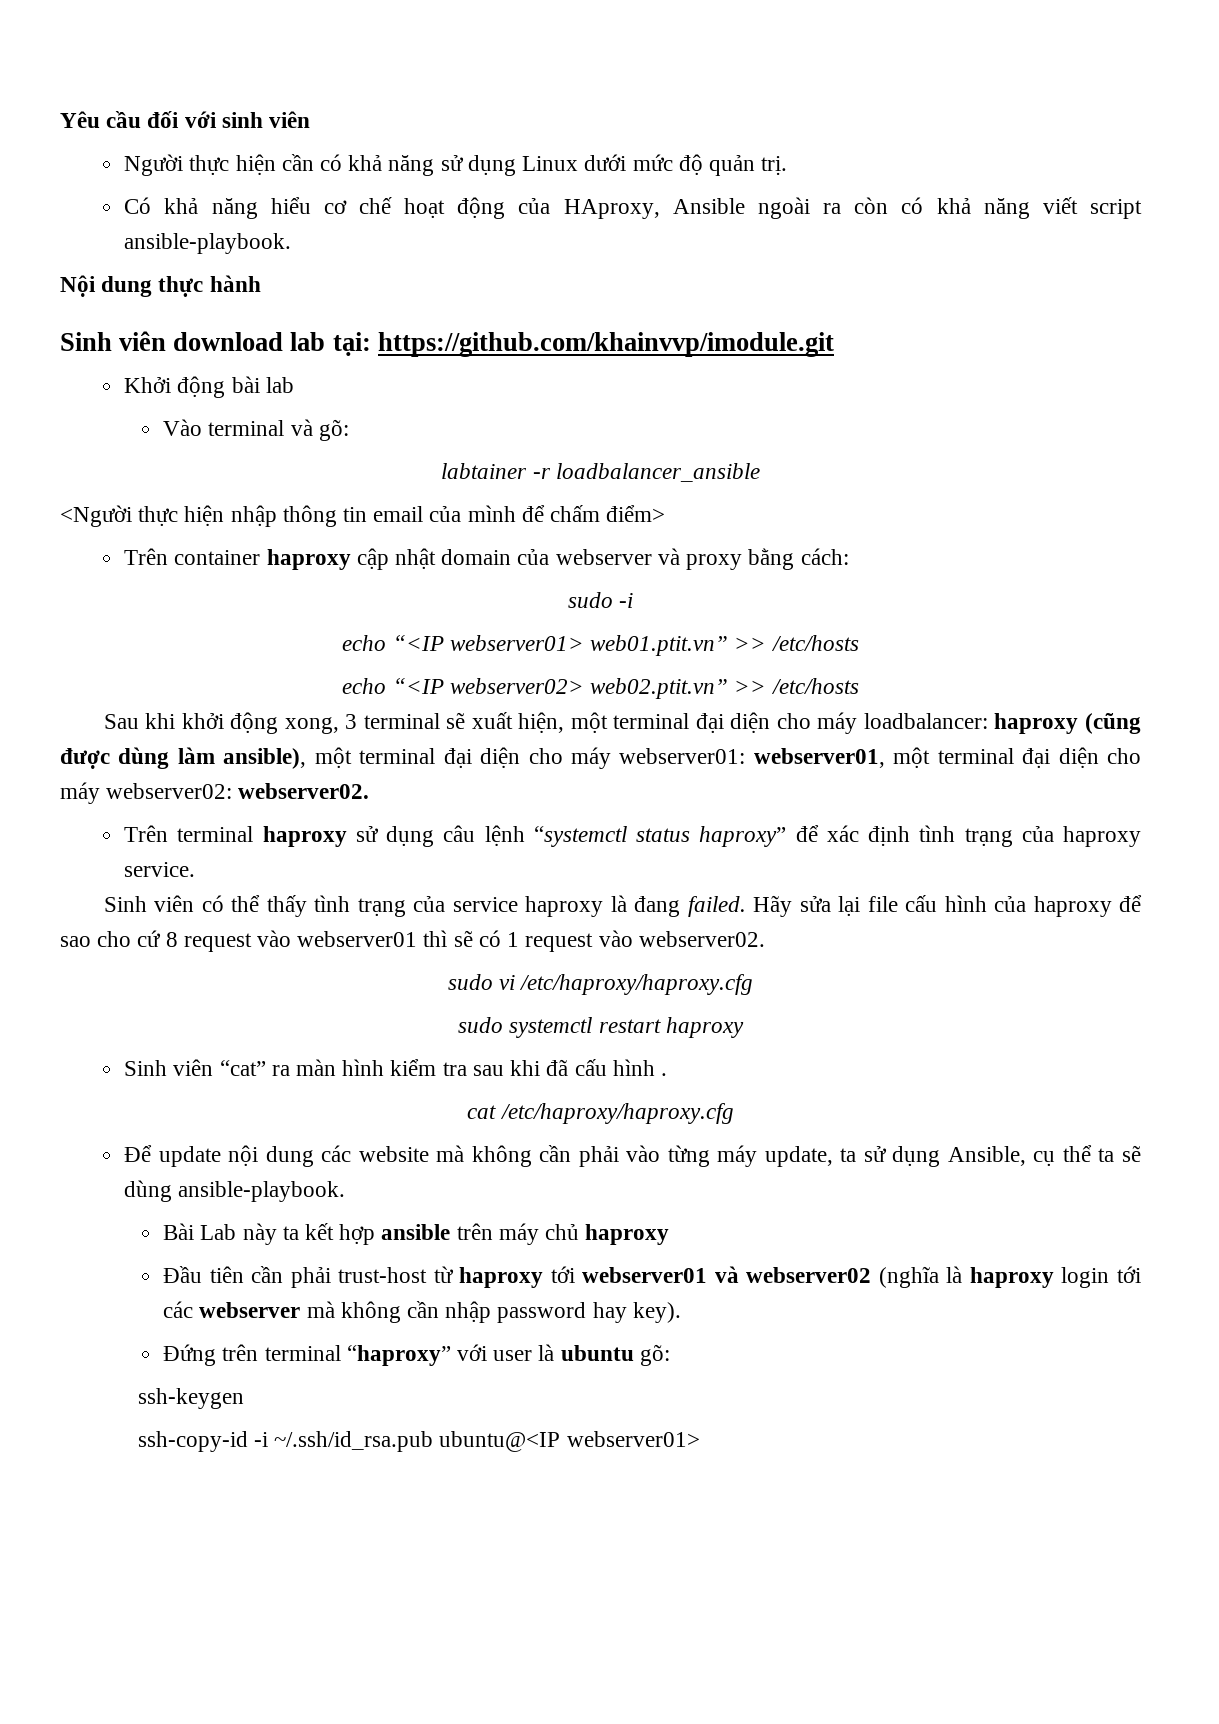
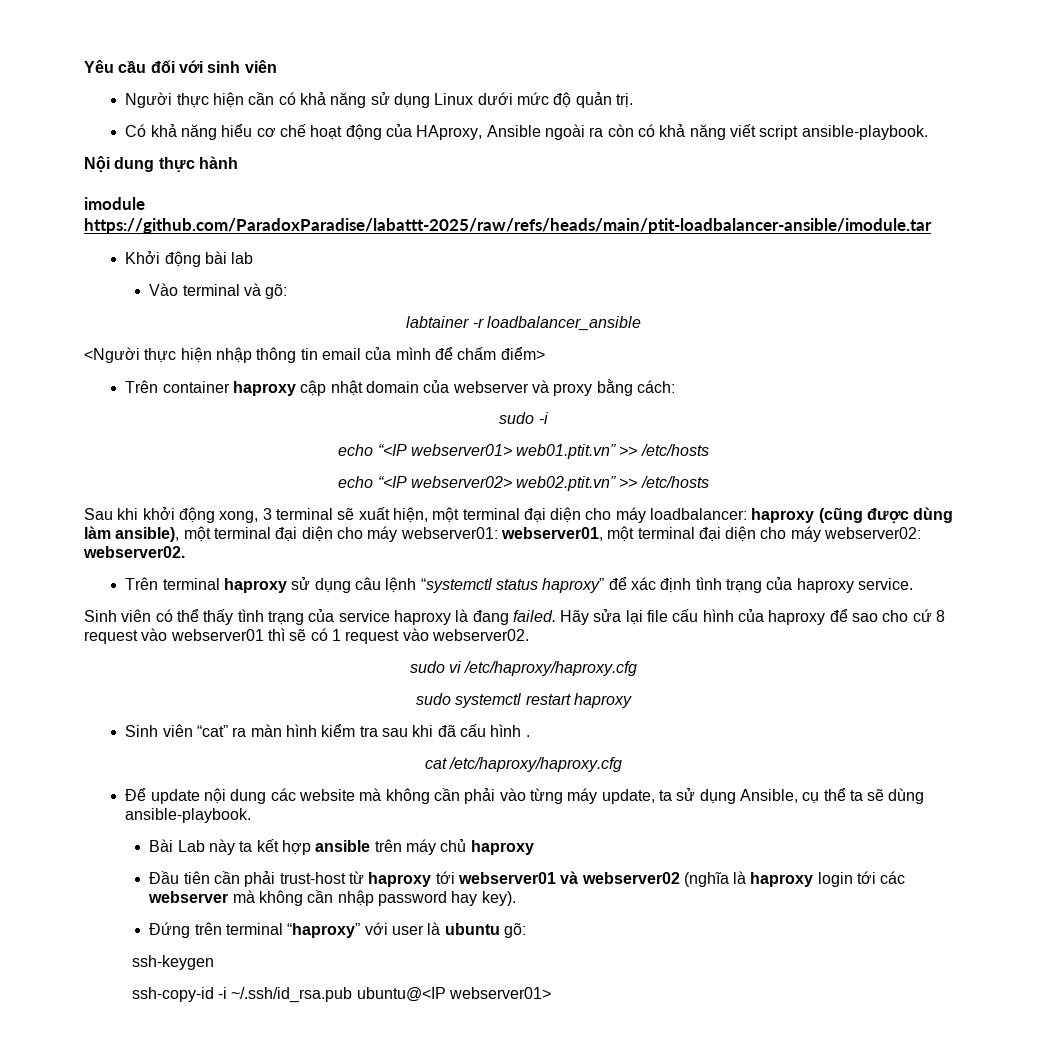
- Sinh viên download lab tại: https://github.com/khainvvp/imodule.git
+ imodule https://github.com/ParadoxParadise/labattt-2025/raw/refs/heads/main/ptit-loadbalancer-ansible/imodule.tar

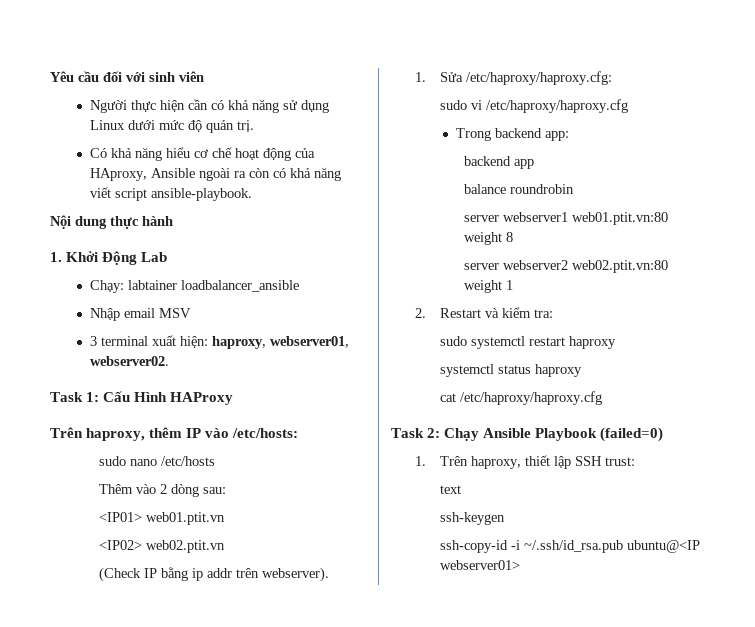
- imodule https://github.com/ParadoxParadise/labattt-2025/raw/refs/heads/main/ptit-loadbalancer-ansible/imodule.tar
- Khởi động bài lab
- Vào terminal và gõ:
- labtainer -r loadbalancer_ansible
- <Người thực hiện nhập thông tin email của mình để chấm điểm>
- Trên container haproxy cập nhật domain của webserver và proxy bằng cách:
- sudo -i
- echo “<IP webserver01> web01.ptit.vn” >> /etc/hosts
- echo “<IP webserver02> web02.ptit.vn” >> /etc/hosts
- Sau khi khởi động xong, 3 terminal sẽ xuất hiện, một terminal đại diện cho máy loadbalancer: haproxy (cũng được dùng làm ansible), một terminal đại diện cho máy webserver01: webserver01, một terminal đại diện cho máy webserver02: webserver02.
- Trên terminal haproxy sử dụng câu lệnh “systemctl status haproxy” để xác định tình trạng của haproxy service.
- Sinh viên có thể thấy tình trạng của service haproxy là đang failed. Hãy sửa lại file cấu hình của haproxy để sao cho cứ 8 request vào webserver01 thì sẽ có 1 request vào webserver02.
+ 1. Khởi Động Lab
+ Chạy: labtainer loadbalancer_ansible
+ Nhập email MSV
+ 3 terminal xuất hiện: haproxy, webserver01, webserver02.
+ Task 1: Cấu Hình HAProxy
+ Trên haproxy, thêm IP vào /etc/hosts:
+ sudo nano /etc/hosts
+ Thêm vào 2 dòng sau:
+ <IP01> web01.ptit.vn
+ <IP02> web02.ptit.vn
+ (Check IP bằng ip addr trên webserver).
+ 1. Sửa /etc/haproxy/haproxy.cfg:
  sudo vi /etc/haproxy/haproxy.cfg
+ Trong backend app:
+ backend app
+ balance roundrobin
+ server webserver1 web01.ptit.vn:80 weight 8
+ server webserver2 web02.ptit.vn:80 weight 1
+ 2. Restart và kiểm tra:
  sudo systemctl restart haproxy
- Sinh viên “cat” ra màn hình kiểm tra sau khi đã cấu hình .
+ systemctl status haproxy
  cat /etc/haproxy/haproxy.cfg
- Để update nội dung các website mà không cần phải vào từng máy update, ta sử dụng Ansible, cụ thể ta sẽ dùng ansible-playbook.
- Bài Lab này ta kết hợp ansible trên máy chủ haproxy
- Đầu tiên cần phải trust-host từ haproxy tới webserver01 và webserver02 (nghĩa là haproxy login tới các webserver mà không cần nhập password hay key).
- Đứng trên terminal “haproxy” với user là ubuntu gõ:
+ Task 2: Chạy Ansible Playbook (failed=0)
+ 1. Trên haproxy, thiết lập SSH trust:
+ text

